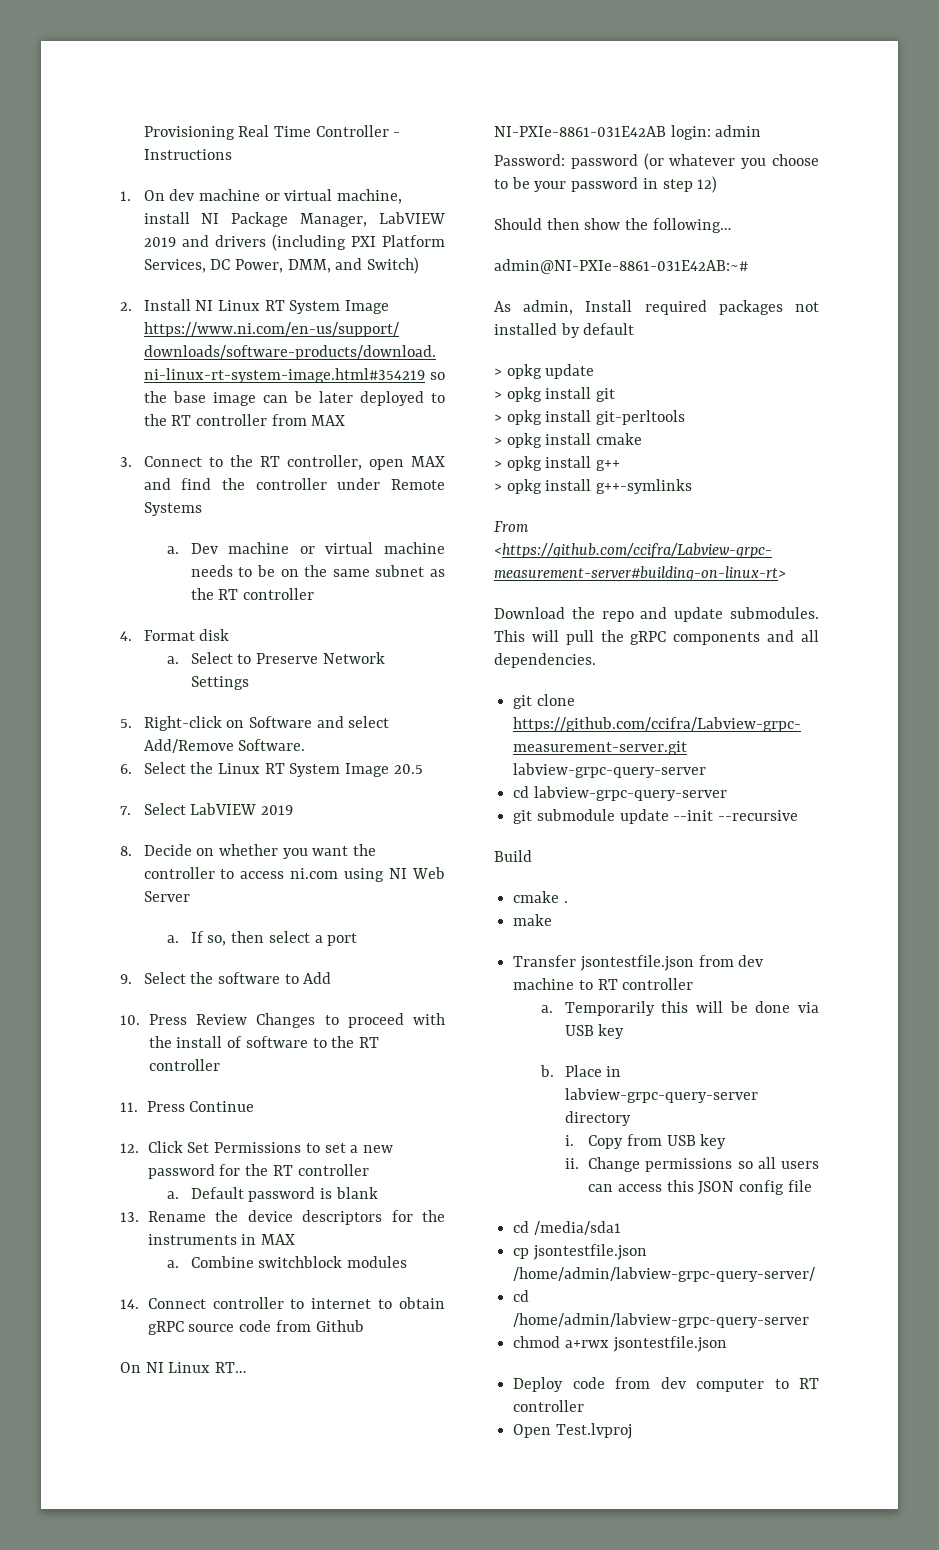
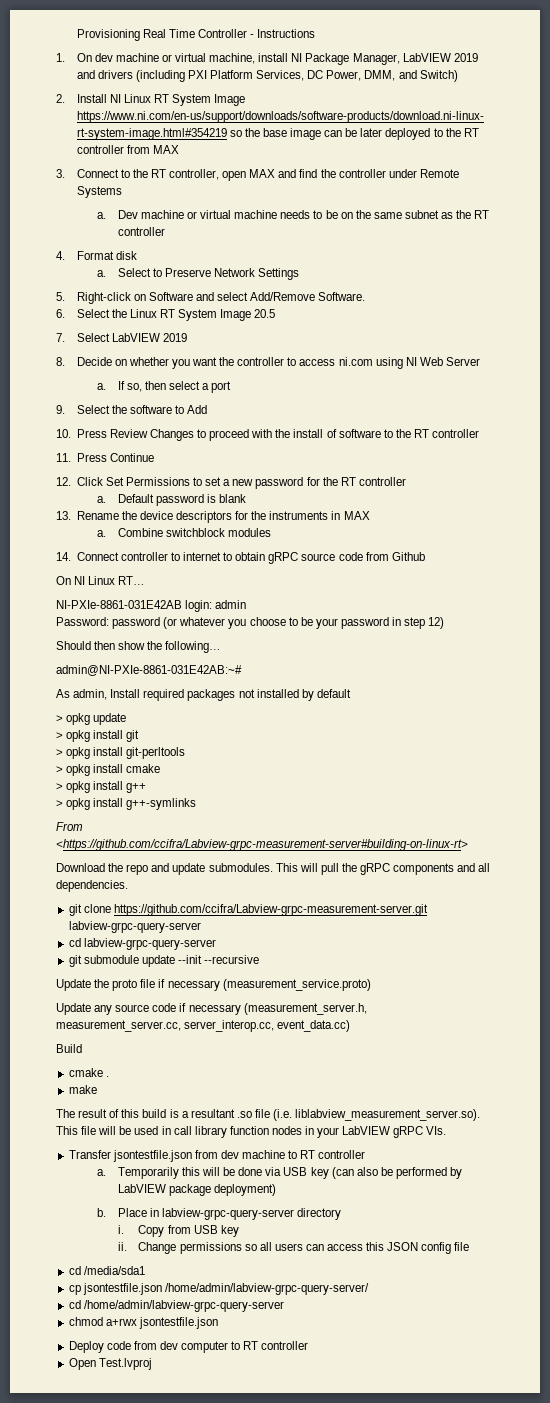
+ Update the proto file if necessary (measurement_service.proto)
+ Update any source code if necessary (measurement_server.h, measurement_server.cc, server_interop.cc, event_data.cc)
  Build
  cmake .
  make
+ The result of this build is a resultant .so file (i.e. liblabview_measurement_server.so). This file will be used in call library function nodes in your LabVIEW gRPC VIs.
- Temporarily this will be done via USB key
+ Temporarily this will be done via USB key (can also be performed by LabVIEW package deployment)

